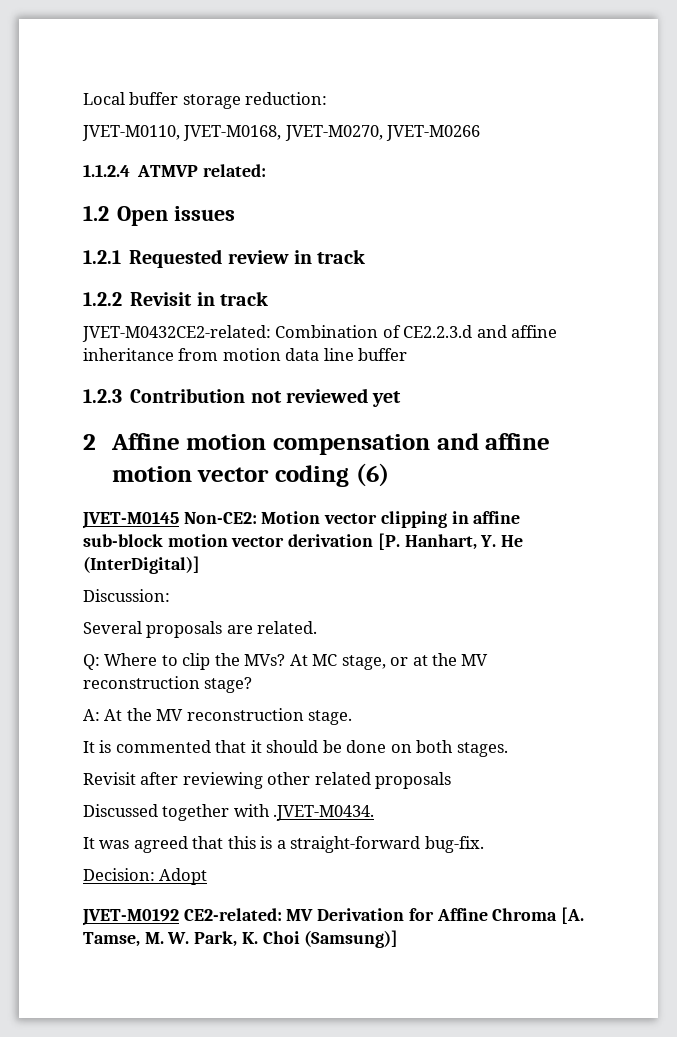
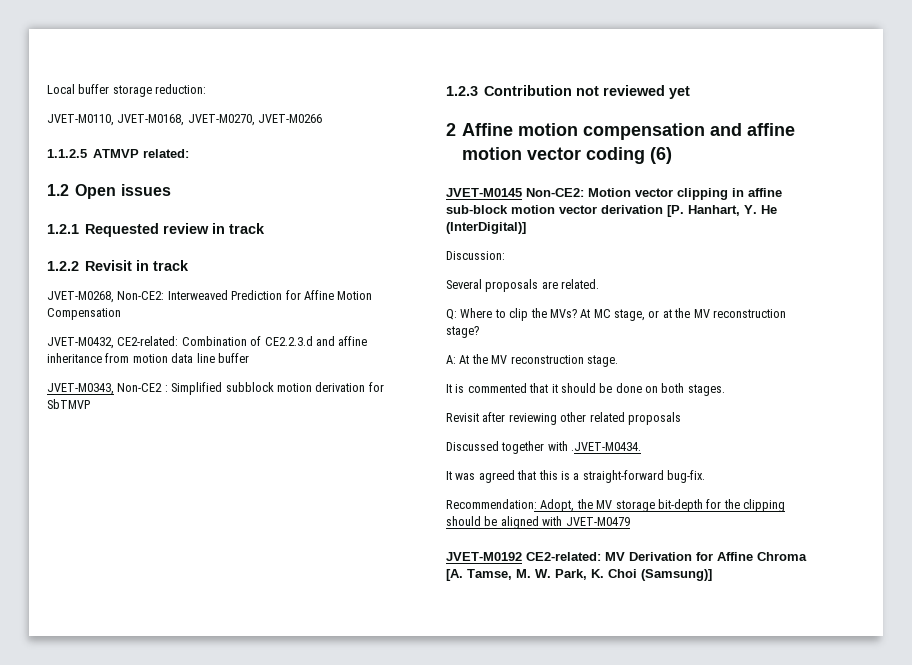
- 1.1.2.4 ATMVP related:
+ 1.1.2.5 ATMVP related:
- JVET-M0432CE2-related: Combination of CE2.2.3.d and affine inheritance from motion data line buffer
+ JVET-M0268, Non-CE2: Interweaved Prediction for Affine Motion Compensation
+ JVET-M0432, CE2-related: Combination of CE2.2.3.d and affine inheritance from motion data line buffer
+ JVET-M0343, Non-CE2 : Simplified subblock motion derivation for SbTMVP
- Decision: Adopt
+ Recommendation: Adopt, the MV storage bit-depth for the clipping should be aligned with JVET-M0479

